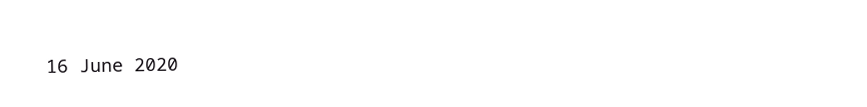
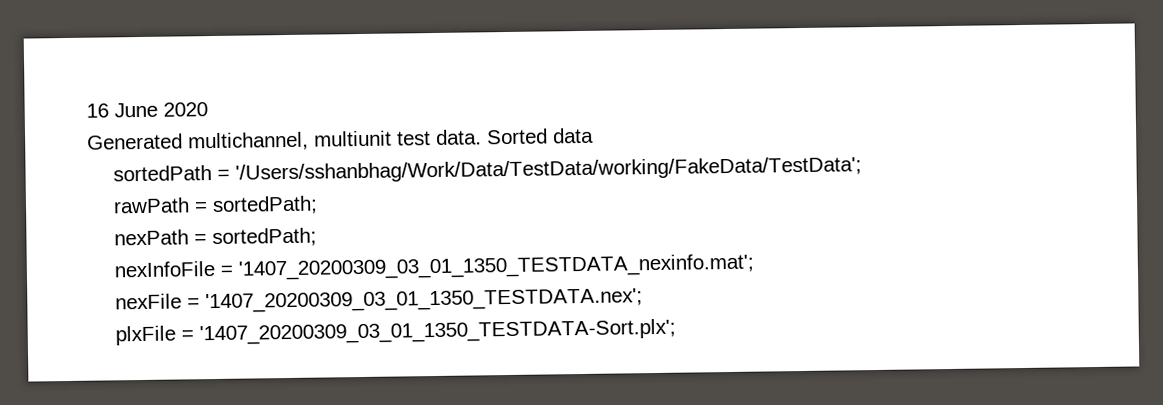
+ Generated multichannel, multiunit test data. Sorted data
+ sortedPath = '/Users/sshanbhag/Work/Data/TestData/working/FakeData/TestData';
+ rawPath = sortedPath;
+ nexPath = sortedPath;
+ nexInfoFile = '1407_20200309_03_01_1350_TESTDATA_nexinfo.mat';
+ nexFile = '1407_20200309_03_01_1350_TESTDATA.nex';
+ plxFile = '1407_20200309_03_01_1350_TESTDATA-Sort.plx';

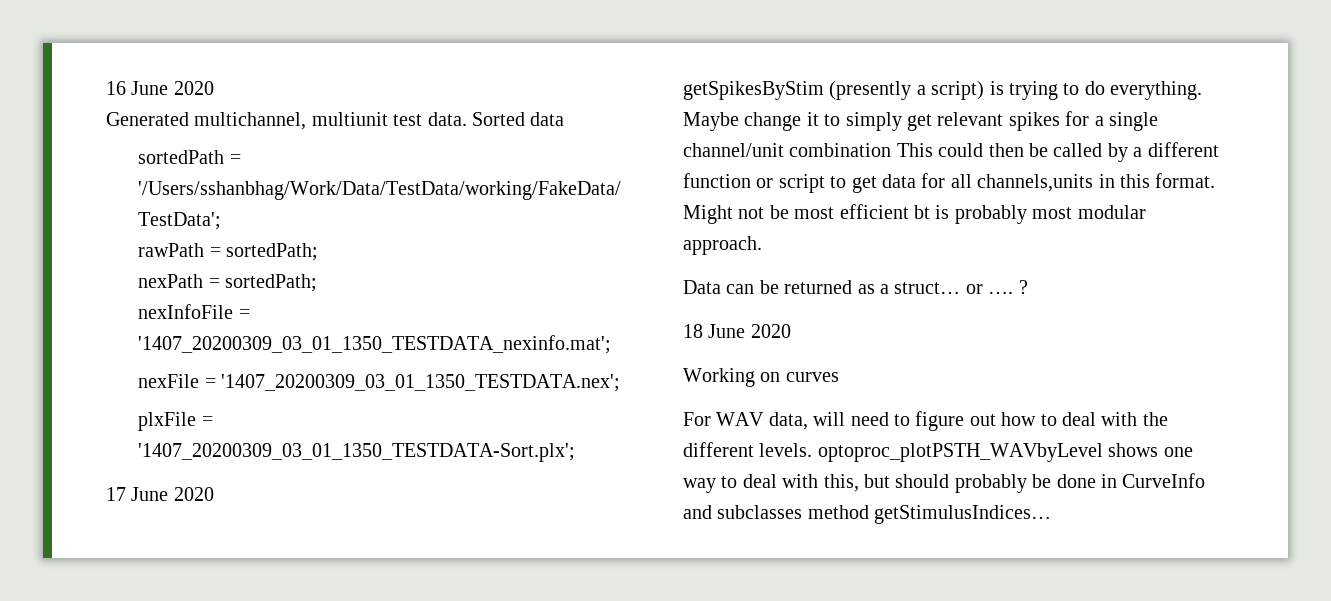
+ 17 June 2020
+ getSpikesByStim (presently a script) is trying to do everything. Maybe change it to simply get relevant spikes for a single channel/unit combination This could then be called by a different function or script to get data for all channels,units in this format. Might not be most efficient bt is probably most modular approach.
+ Data can be returned as a struct… or …. ?
+ 18 June 2020
+ Working on curves
+ For WAV data, will need to figure out how to deal with the different levels. optoproc_plotPSTH_WAVbyLevel shows one way to deal with this, but should probably be done in CurveInfo and subclasses method getStimulusIndices…

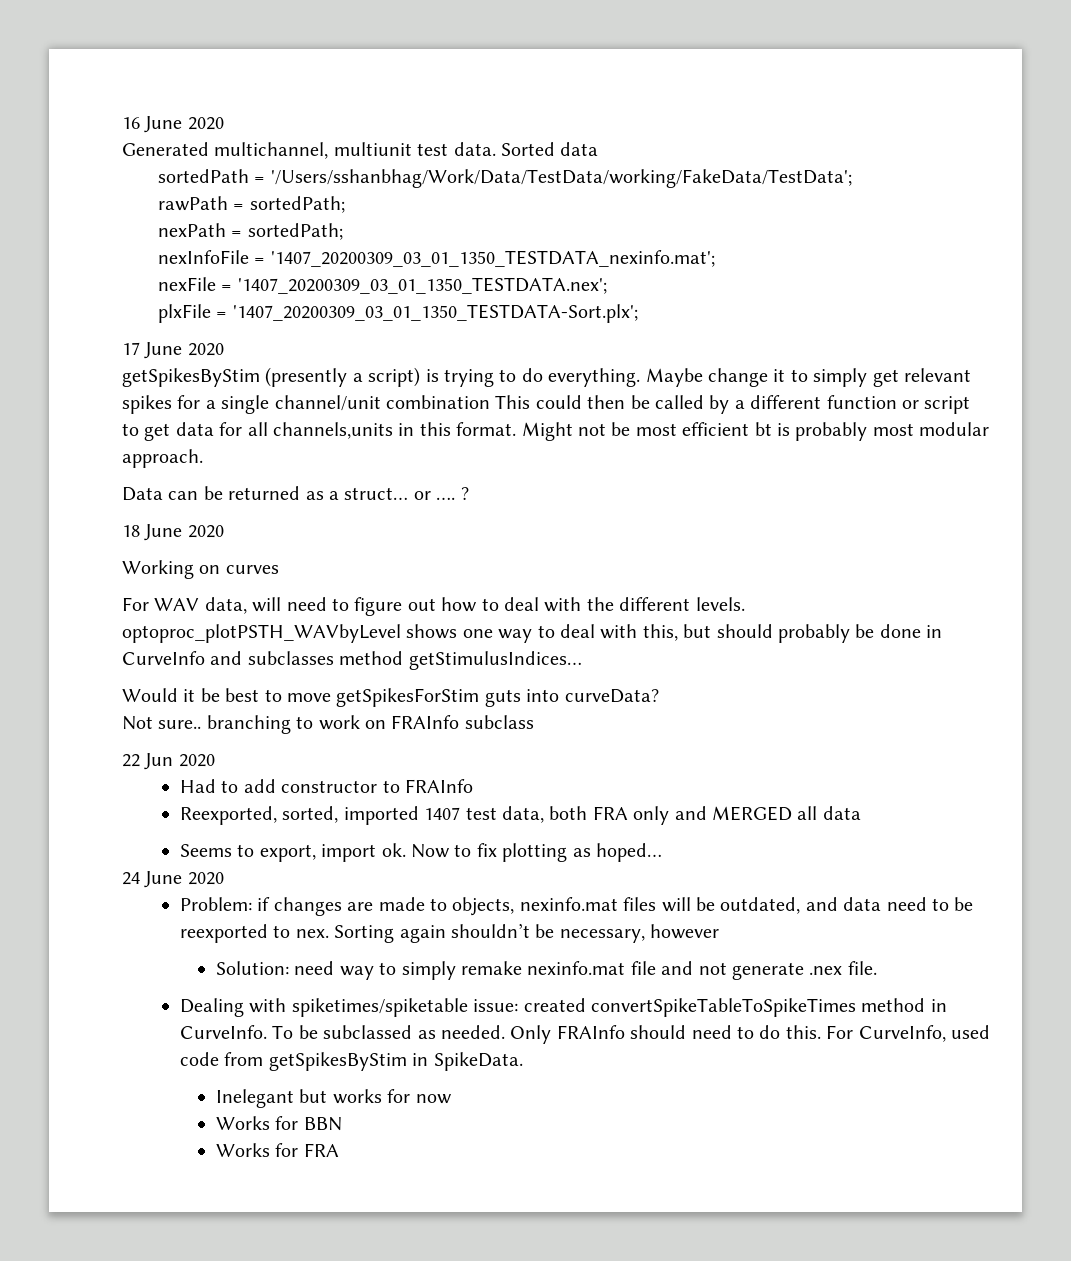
+ Would it be best to move getSpikesForStim guts into curveData?
+ Not sure.. branching to work on FRAInfo subclass
+ 22 Jun 2020
+ Had to add constructor to FRAInfo
+ Reexported, sorted, imported 1407 test data, both FRA only and MERGED all data
+ Seems to export, import ok. Now to fix plotting as hoped…
+ 24 June 2020
+ Problem: if changes are made to objects, nexinfo.mat files will be outdated, and data need to be reexported to nex. Sorting again shouldn’t be necessary, however
+ Solution: need way to simply remake nexinfo.mat file and not generate .nex file.
+ Dealing with spiketimes/spiketable issue: created convertSpikeTableToSpikeTimes method in CurveInfo. To be subclassed as needed. Only FRAInfo should need to do this. For CurveInfo, used code from getSpikesByStim in SpikeData.
+ Inelegant but works for now
+ Works for BBN
+ Works for FRA

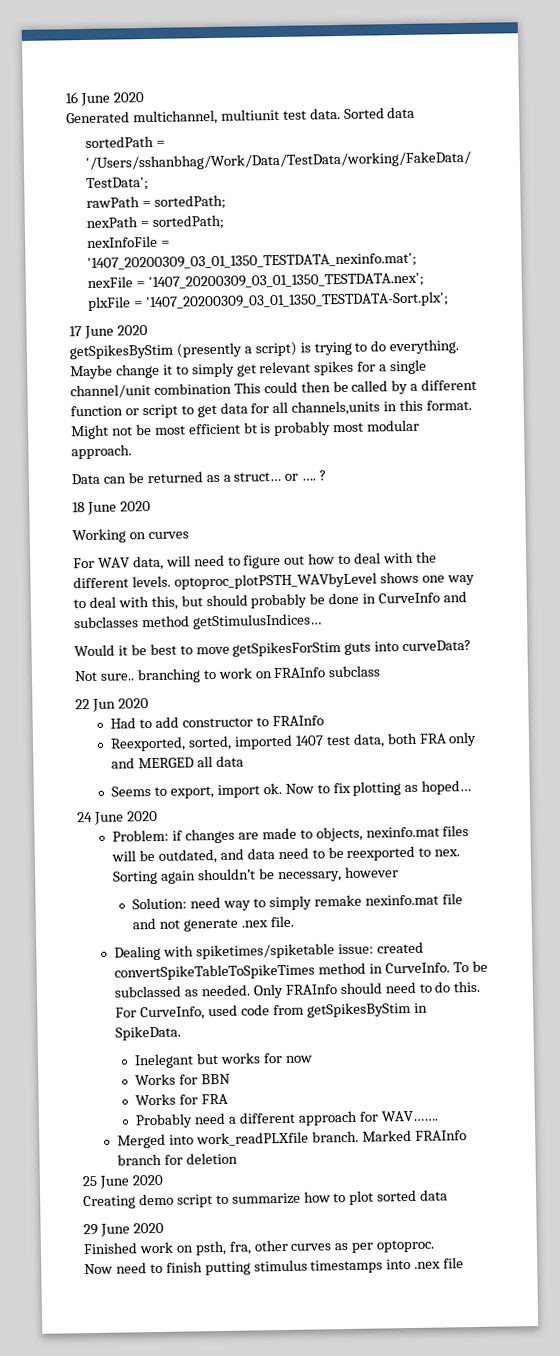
+ Probably need a different approach for WAV…….
+ Merged into work_readPLXfile branch. Marked FRAInfo branch for deletion
+ 25 June 2020
+ Creating demo script to summarize how to plot sorted data
+ 29 June 2020
+ Finished work on psth, fra, other curves as per optoproc.
+ Now need to finish putting stimulus timestamps into .nex file

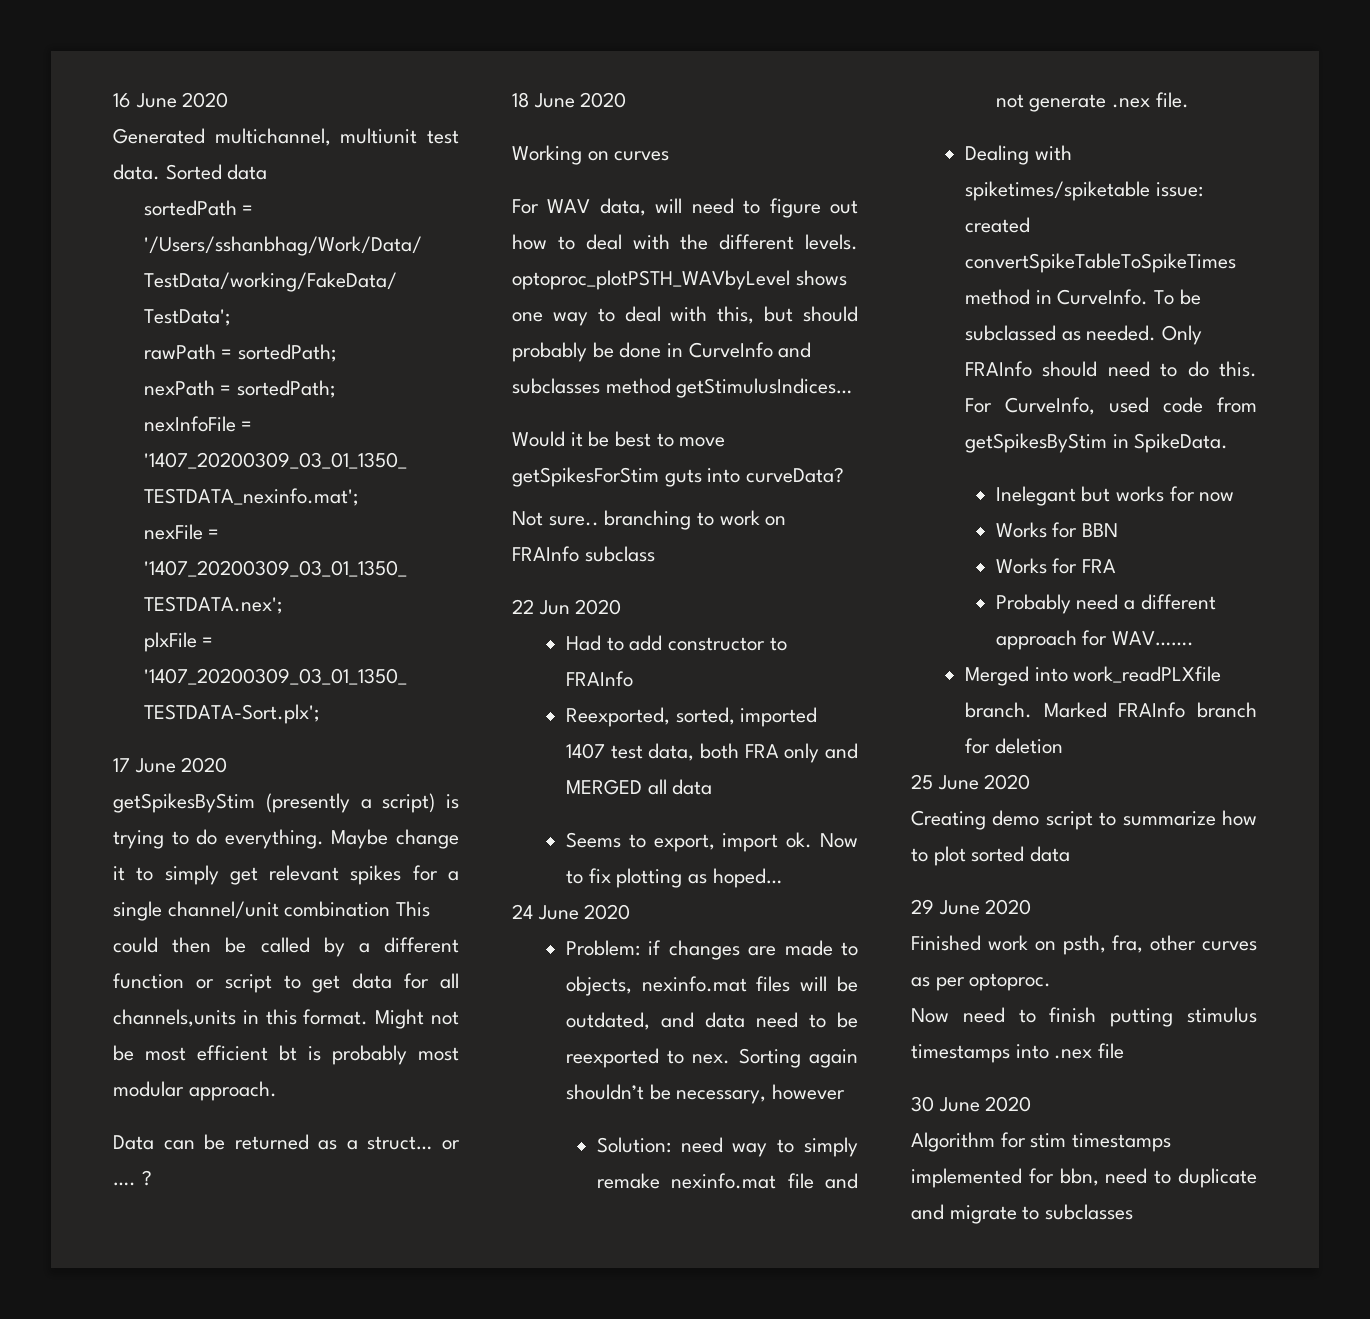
+ 30 June 2020
+ Algorithm for stim timestamps implemented for bbn, need to duplicate and migrate to subclasses

